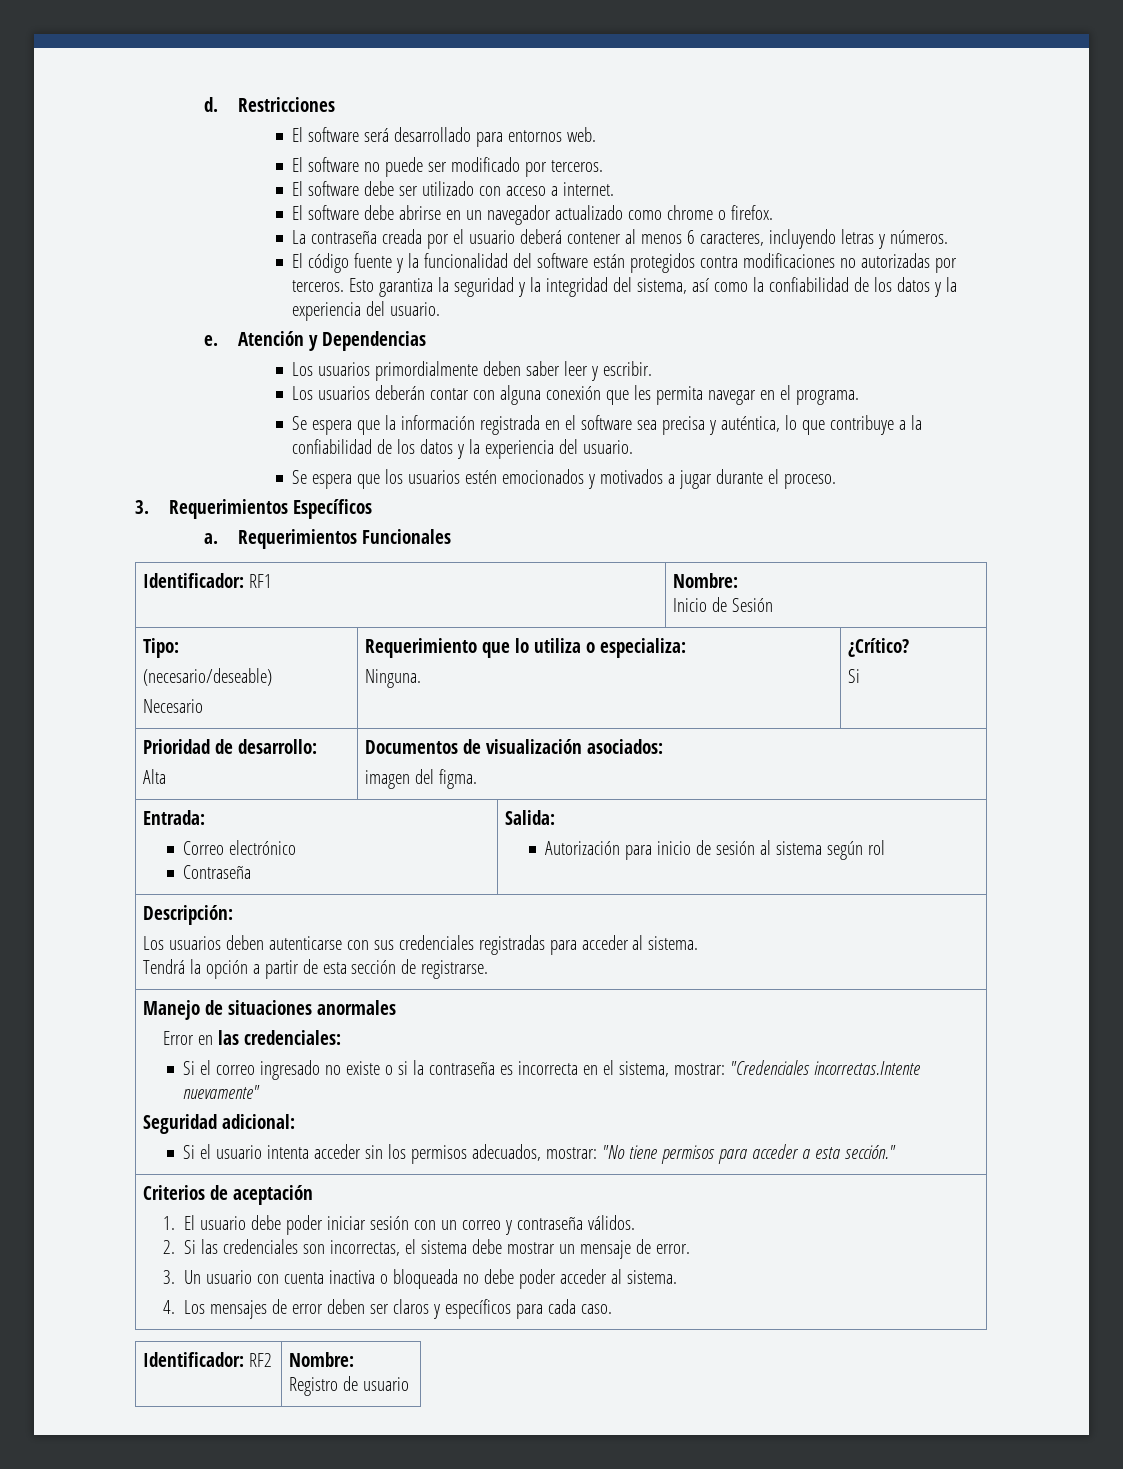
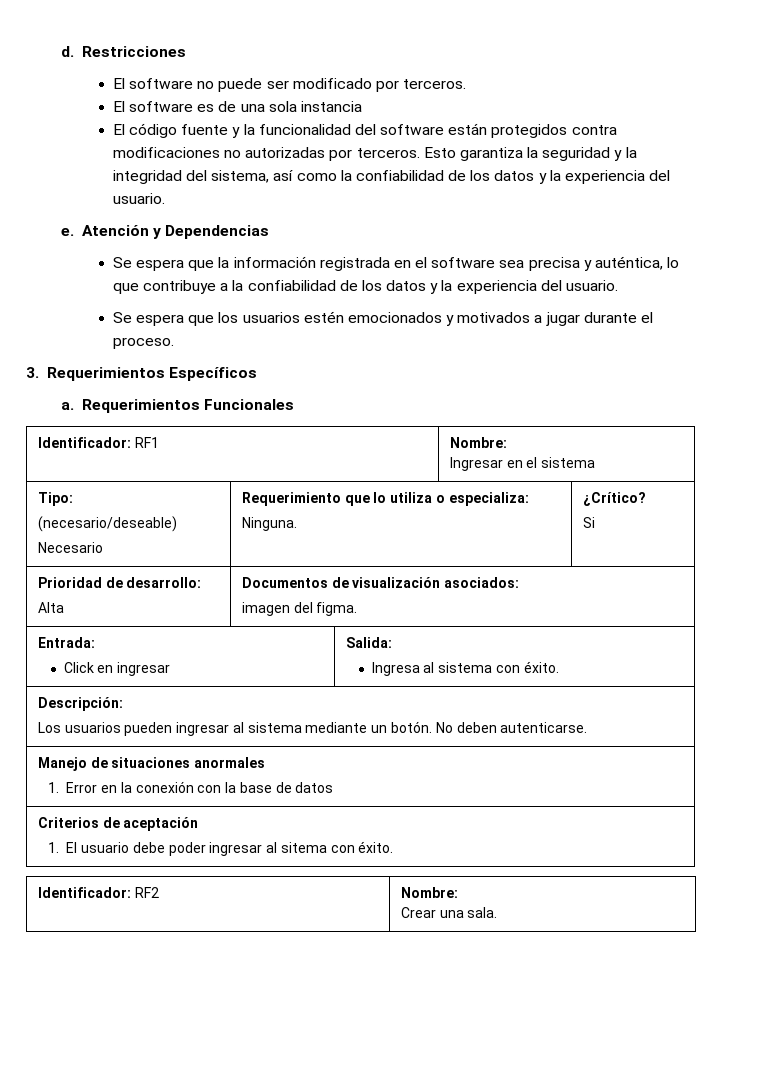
- El software será desarrollado para entornos web.
- El software debe ser utilizado con acceso a internet.
- El software debe abrirse en un navegador actualizado como chrome o firefox.
- La contraseña creada por el usuario deberá contener al menos 6 caracteres, incluyendo letras y números.
+ El software es de una sola instancia
- Los usuarios primordialmente deben saber leer y escribir.
- Los usuarios deberán contar con alguna conexión que les permita navegar en el programa.
  Identificador: RF1 | Nombre:
- Inicio de Sesión
+ Ingresar en el sistema
  Entrada:
- Correo electrónico
- Contraseña | Salida:
- Autorización para inicio de sesión al sistema según rol
+ Click en ingresar | Salida:
+ Ingresa al sistema con éxito.
  Descripción:
- Los usuarios deben autenticarse con sus credenciales registradas para acceder al sistema.
- Tendrá la opción a partir de esta sección de registrarse.
+ Los usuarios pueden ingresar al sistema mediante un botón. No deben autenticarse.
- Error en las credenciales:
- Si el correo ingresado no existe o si la contraseña es incorrecta en el sistema, mostrar: "Credenciales incorrectas.Intente nuevamente"
- Seguridad adicional:
- Si el usuario intenta acceder sin los permisos adecuados, mostrar: "No tiene permisos para acceder a esta sección."
+ 1. Error en la conexión con la base de datos
- 1. El usuario debe poder iniciar sesión con un correo y contraseña válidos.
- 2. Si las credenciales son incorrectas, el sistema debe mostrar un mensaje de error.
- 3. Un usuario con cuenta inactiva o bloqueada no debe poder acceder al sistema.
- 4. Los mensajes de error deben ser claros y específicos para cada caso.
+ 1. El usuario debe poder ingresar al sitema con éxito.
  Identificador: RF2 | Nombre:
- Registro de usuario
+ Crear una sala.

